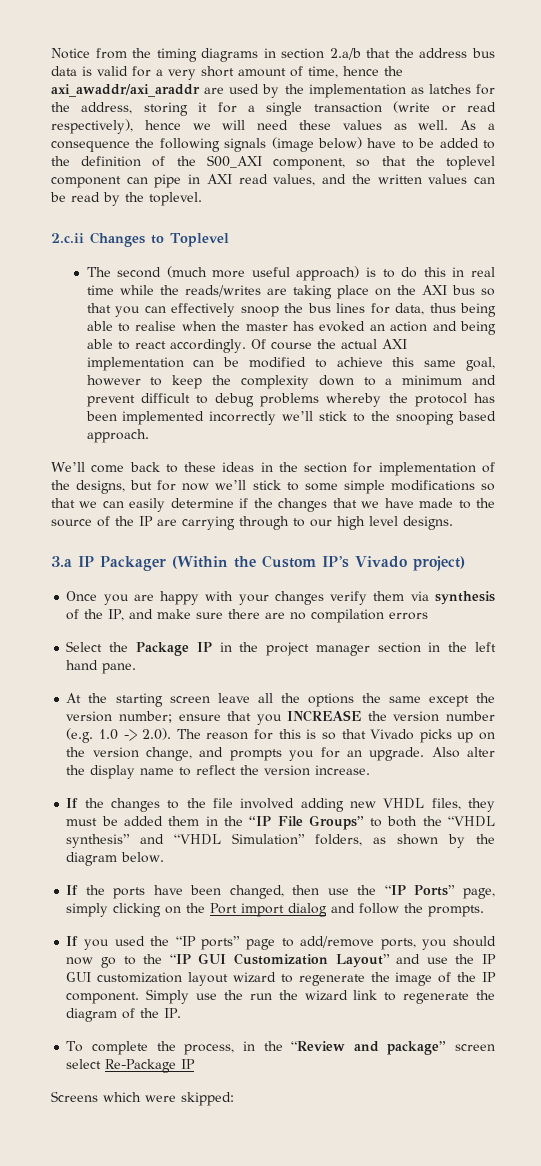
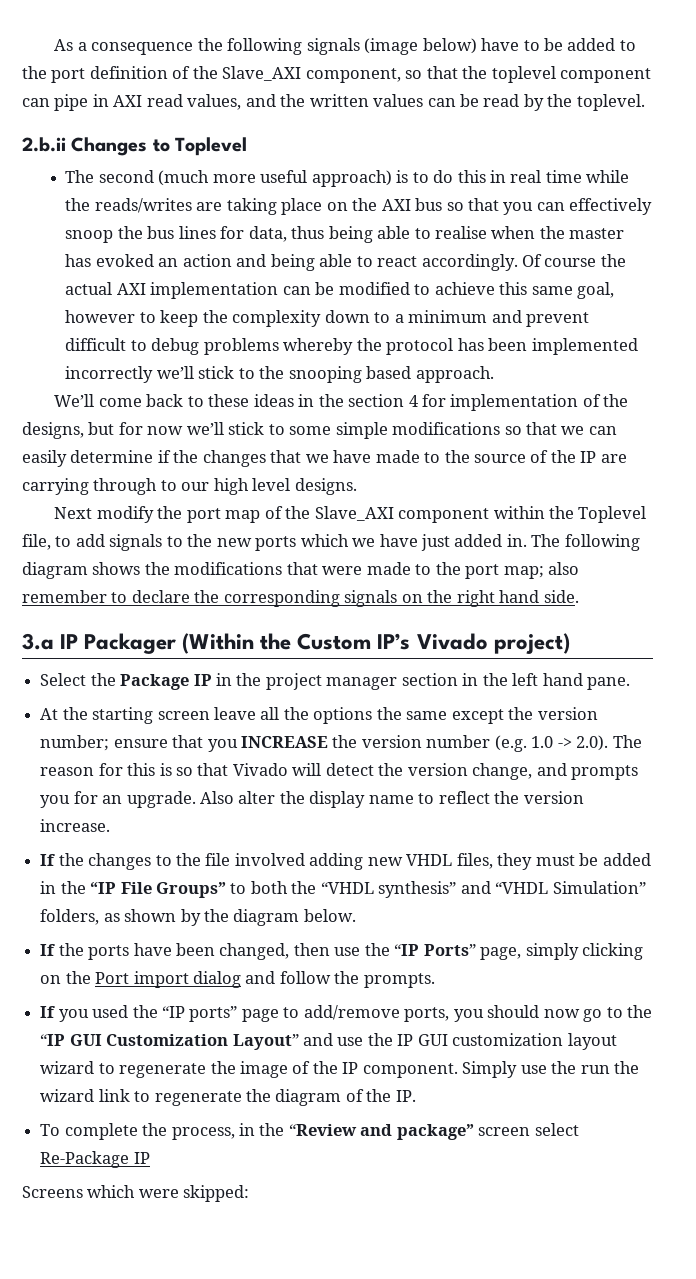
- Notice from the timing diagrams in section 2.a/b that the address bus data is valid for a very short amount of time, hence the axi_awaddr/axi_araddr are used by the implementation as latches for the address, storing it for a single transaction (write or read respectively), hence we will need these values as well. As a consequence the following signals (image below) have to be added to the definition of the S00_AXI component, so that the toplevel component can pipe in AXI read values, and the written values can be read by the toplevel.
+ As a consequence the following signals (image below) have to be added to the port definition of the Slave_AXI component, so that the toplevel component can pipe in AXI read values, and the written values can be read by the toplevel.
- 2.c.ii Changes to Toplevel
+ 2.b.ii Changes to Toplevel
- We’ll come back to these ideas in the section for implementation of the designs, but for now we’ll stick to some simple modifications so that we can easily determine if the changes that we have made to the source of the IP are carrying through to our high level designs.
+ We’ll come back to these ideas in the section 4 for implementation of the designs, but for now we’ll stick to some simple modifications so that we can easily determine if the changes that we have made to the source of the IP are carrying through to our high level designs.
+ Next modify the port map of the Slave_AXI component within the Toplevel file, to add signals to the new ports which we have just added in. The following diagram shows the modifications that were made to the port map; also remember to declare the corresponding signals on the right hand side.
- Once you are happy with your changes verify them via synthesis of the IP, and make sure there are no compilation errors
- At the starting screen leave all the options the same except the version number; ensure that you INCREASE the version number (e.g. 1.0 -> 2.0). The reason for this is so that Vivado picks up on the version change, and prompts you for an upgrade.
+ At the starting screen leave all the options the same except the version number; ensure that you INCREASE the version number (e.g. 1.0 -> 2.0). The reason for this is so that Vivado will detect the version change, and prompts you for an upgrade.
- If the changes to the file involved adding new VHDL files, they must be added them in the “IP File Groups” to both the “VHDL synthesis” and “VHDL Simulation” folders, as shown by the diagram below.
+ If the changes to the file involved adding new VHDL files, they must be added in the “IP File Groups” to both the “VHDL synthesis” and “VHDL Simulation” folders, as shown by the diagram below.

